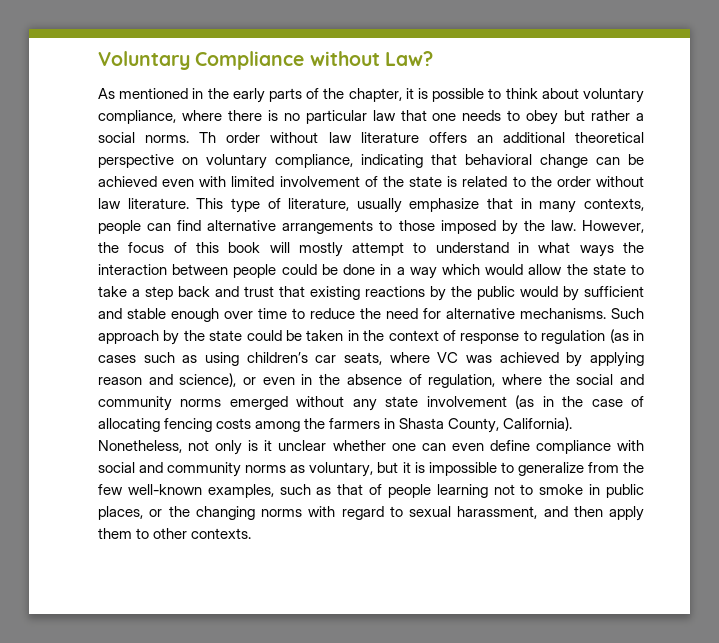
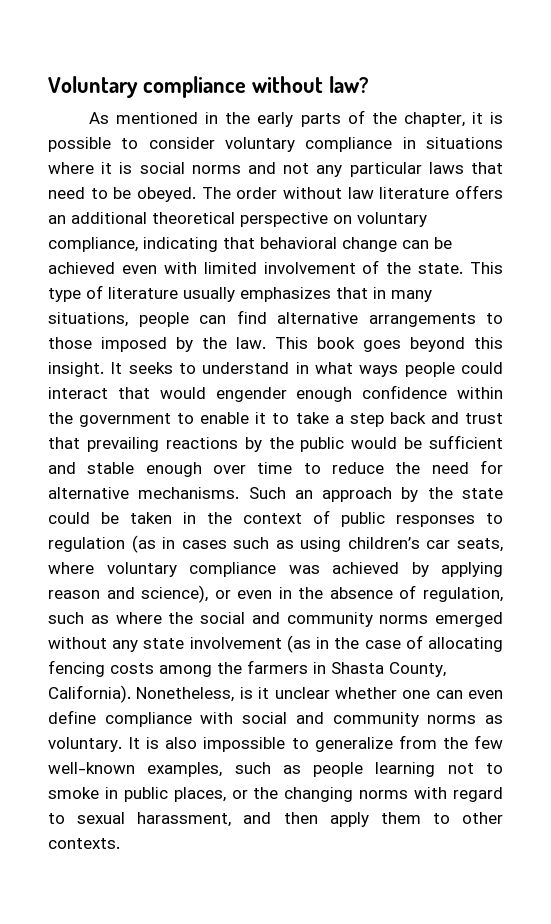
- Voluntary Compliance without Law?
+ Voluntary compliance without law?
- As mentioned in the early parts of the chapter, it is possible to think about voluntary compliance, where there is no particular law that one needs to obey but rather a social norms. Th order without law literature offers an additional theoretical perspective on voluntary compliance, indicating that behavioral change can be achieved even with limited involvement of the state is related to the order without law literature. This type of literature, usually emphasize that in many contexts, people can find alternative arrangements to those imposed by the law.
+ As mentioned in the early parts of the chapter, it is possible to consider voluntary compliance in situations where it is social norms and not any particular laws that need to be obeyed. The order without law literature offers an additional theoretical perspective on voluntary compliance, indicating that behavioral change can be achieved even with limited involvement of the state. This type of literature usually emphasizes that in many situations, people can find alternative arrangements to those imposed by the law.
- However, the focus of this book will mostly attempt to understand in what ways the interaction between people could be done in a way which would allow the state to take a step back and trust that existing reactions by the public would by sufficient and stable enough over time to reduce the need for alternative mechanisms.
+ This book goes beyond this insight. It seeks to understand in what ways people could interact that would engender enough confidence within the government to enable it to take a step back and trust that prevailing reactions by the public would be sufficient and stable enough over time to reduce the need for alternative mechanisms.
- Such approach by the state could be taken in the context of response to regulation (as in cases such as using children’s car seats, where VC was achieved by applying reason and science), or even in the absence of regulation, where the social and community norms emerged without any state involvement (as in the case of allocating fencing costs among the farmers in Shasta County, California).
+ Such an approach by the state could be taken in the context of public responses to regulation (as in cases such as using children’s car seats, where voluntary compliance was achieved by applying reason and science), or even in the absence of regulation, such as where the social and community norms emerged without any state involvement (as in the case of allocating fencing costs among the farmers in Shasta County, California).
- Nonetheless, not only is it unclear whether one can even define compliance with social and community norms as voluntary, but it is impossible to generalize from the few well-known examples, such as that of people learning not to smoke in public places, or the changing norms with regard to sexual harassment, and then apply them to other contexts.
+ Nonetheless, is it unclear whether one can even define compliance with social and community norms as voluntary. It is also impossible to generalize from the few well-known examples, such as people learning not to smoke in public places, or the changing norms with regard to sexual harassment, and then apply them to other contexts.

